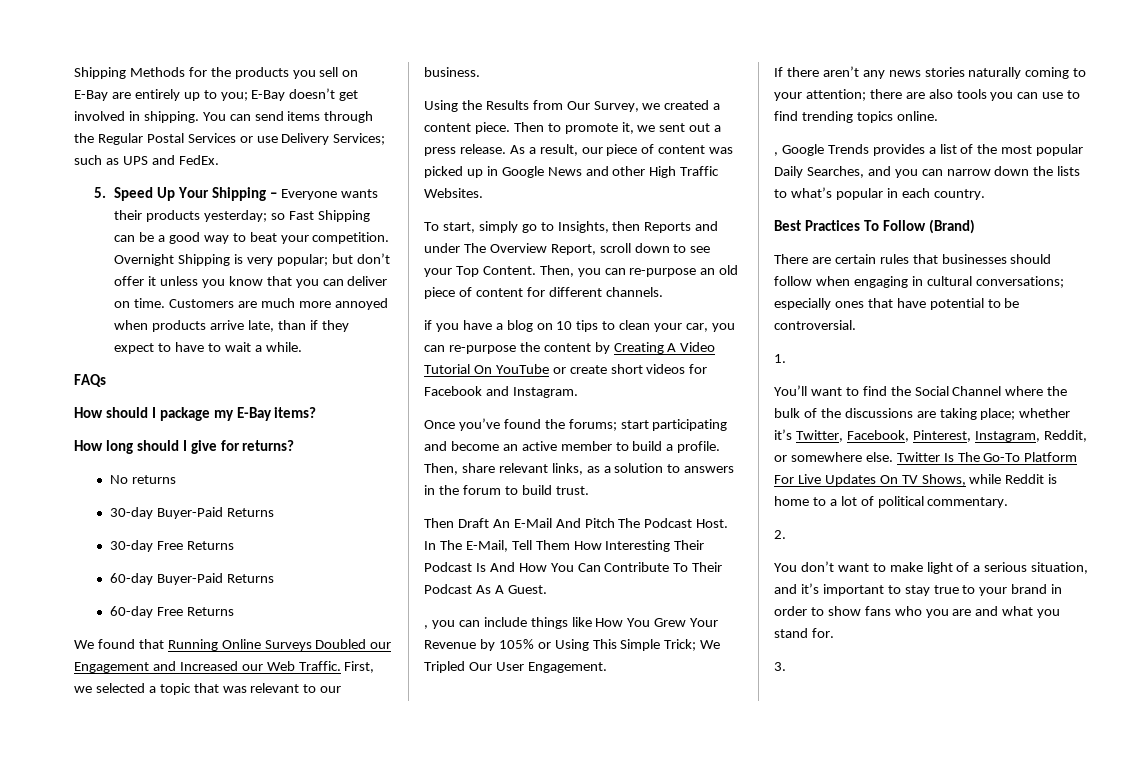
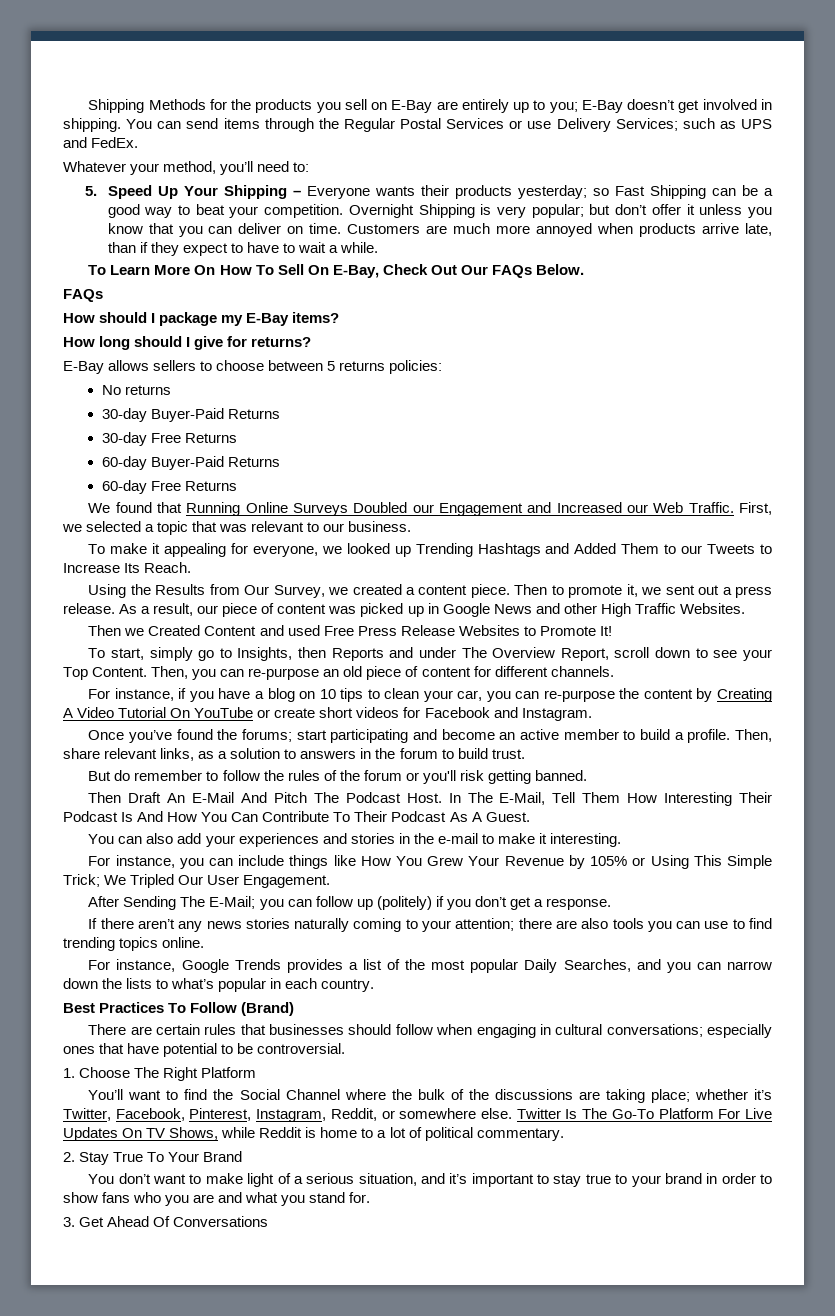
+ Whatever your method, you’ll need to:
+ To Learn More On How To Sell On E-Bay, Check Out Our FAQs Below.
+ E-Bay allows sellers to choose between 5 returns policies:
+ To make it appealing for everyone, we looked up Trending Hashtags and Added Them to our Tweets to Increase Its Reach.
+ Then we Created Content and used Free Press Release Websites to Promote It!
- if you have a blog on 10 tips to clean your car, you can re-purpose the content by Creating A Video Tutorial On YouTube or create short videos for Facebook and Instagram.
+ For instance, if you have a blog on 10 tips to clean your car, you can re-purpose the content by Creating A Video Tutorial On YouTube or create short videos for Facebook and Instagram.
+ But do remember to follow the rules of the forum or you'll risk getting banned.
- , you can include things like How You Grew Your Revenue by 105% or Using This Simple Trick; We Tripled Our User Engagement.
+ You can also add your experiences and stories in the e-mail to make it interesting.
+ For instance, you can include things like How You Grew Your Revenue by 105% or Using This Simple Trick; We Tripled Our User Engagement.
+ After Sending The E-Mail; you can follow up (politely) if you don’t get a response.
- , Google Trends provides a list of the most popular Daily Searches, and you can narrow down the lists to what’s popular in each country.
+ For instance, Google Trends provides a list of the most popular Daily Searches, and you can narrow down the lists to what’s popular in each country.
- 1.
+ 1. Choose The Right Platform
- 2.
+ 2. Stay True To Your Brand
- 3.
+ 3. Get Ahead Of Conversations

